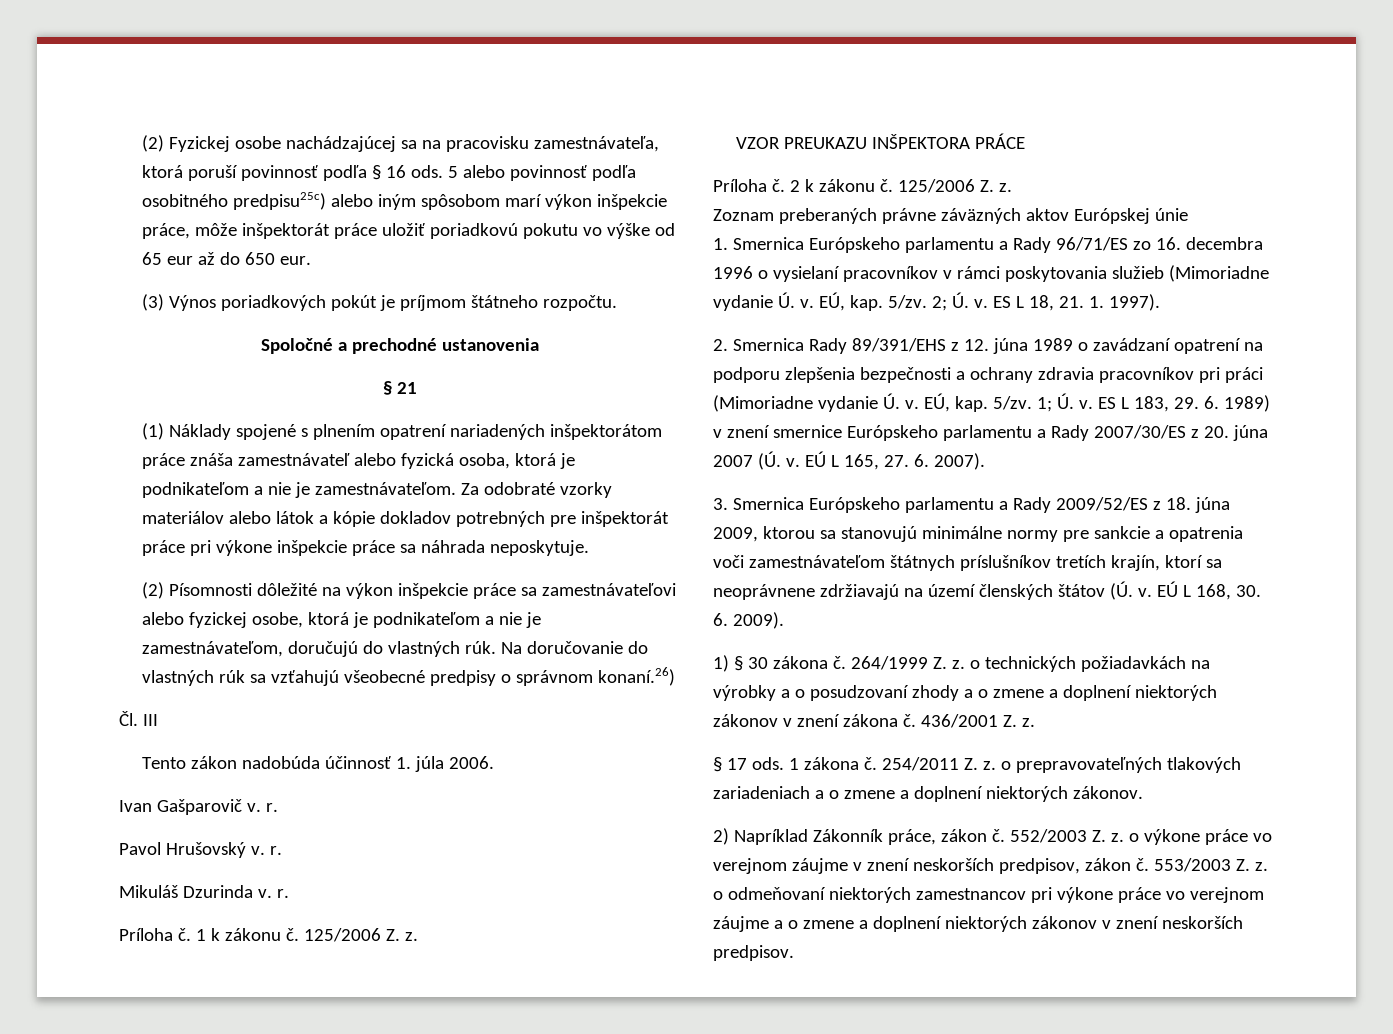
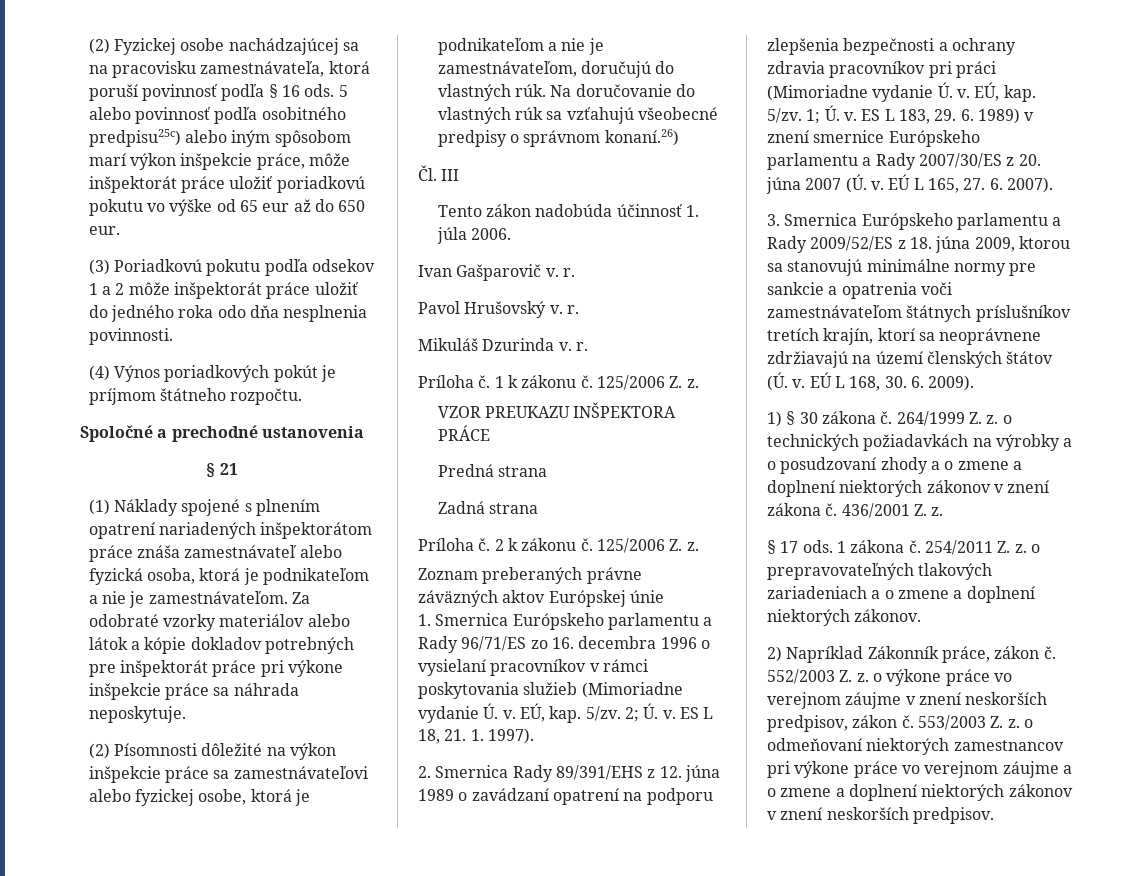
- (3) Výnos poriadkových pokút je príjmom štátneho rozpočtu.
+ (3) Poriadkovú pokutu podľa odsekov 1 a 2 môže inšpektorát práce uložiť do jedného roka odo dňa nesplnenia povinnosti.
+ (4) Výnos poriadkových pokút je príjmom štátneho rozpočtu.
+ Predná strana
+ Zadná strana

